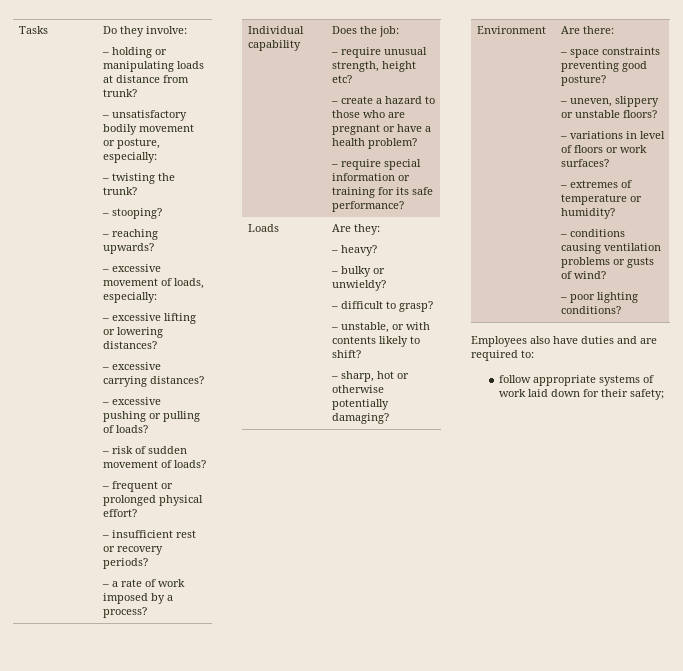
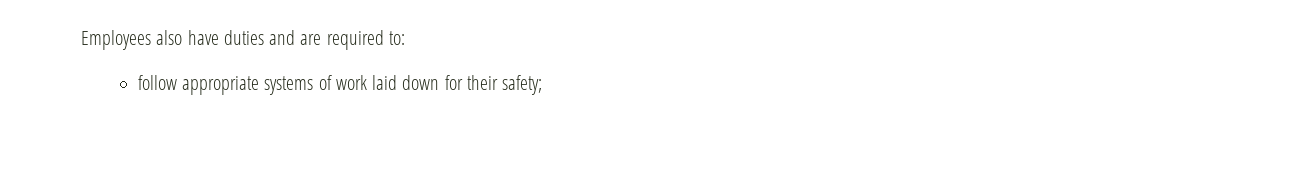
- Tasks | Do they involve:
- – holding or manipulating loads at distance from trunk?
- – unsatisfactory bodily movement or posture, especially:
- – twisting the trunk?
- – stooping?
- – reaching upwards?
- – excessive movement of loads, especially:
- – excessive lifting or lowering distances?
- – excessive carrying distances?
- – excessive pushing or pulling of loads?
- – risk of sudden movement of loads?
- – frequent or prolonged physical effort?
- – insufficient rest or recovery periods?
- – a rate of work imposed by a process?
- Individual capability | Does the job:
- – require unusual strength, height etc?
- – create a hazard to those who are pregnant or have a health problem?
- – require special information or training for its safe performance?
- Loads | Are they:
- – heavy?
- – bulky or unwieldy?
- – difficult to grasp?
- – unstable, or with contents likely to shift?
- – sharp, hot or otherwise potentially damaging?
- Environment | Are there:
- – space constraints preventing good posture?
- – uneven, slippery or unstable floors?
- – variations in level of floors or work surfaces?
- – extremes of temperature or humidity?
- – conditions causing ventilation problems or gusts of wind?
- – poor lighting conditions?

